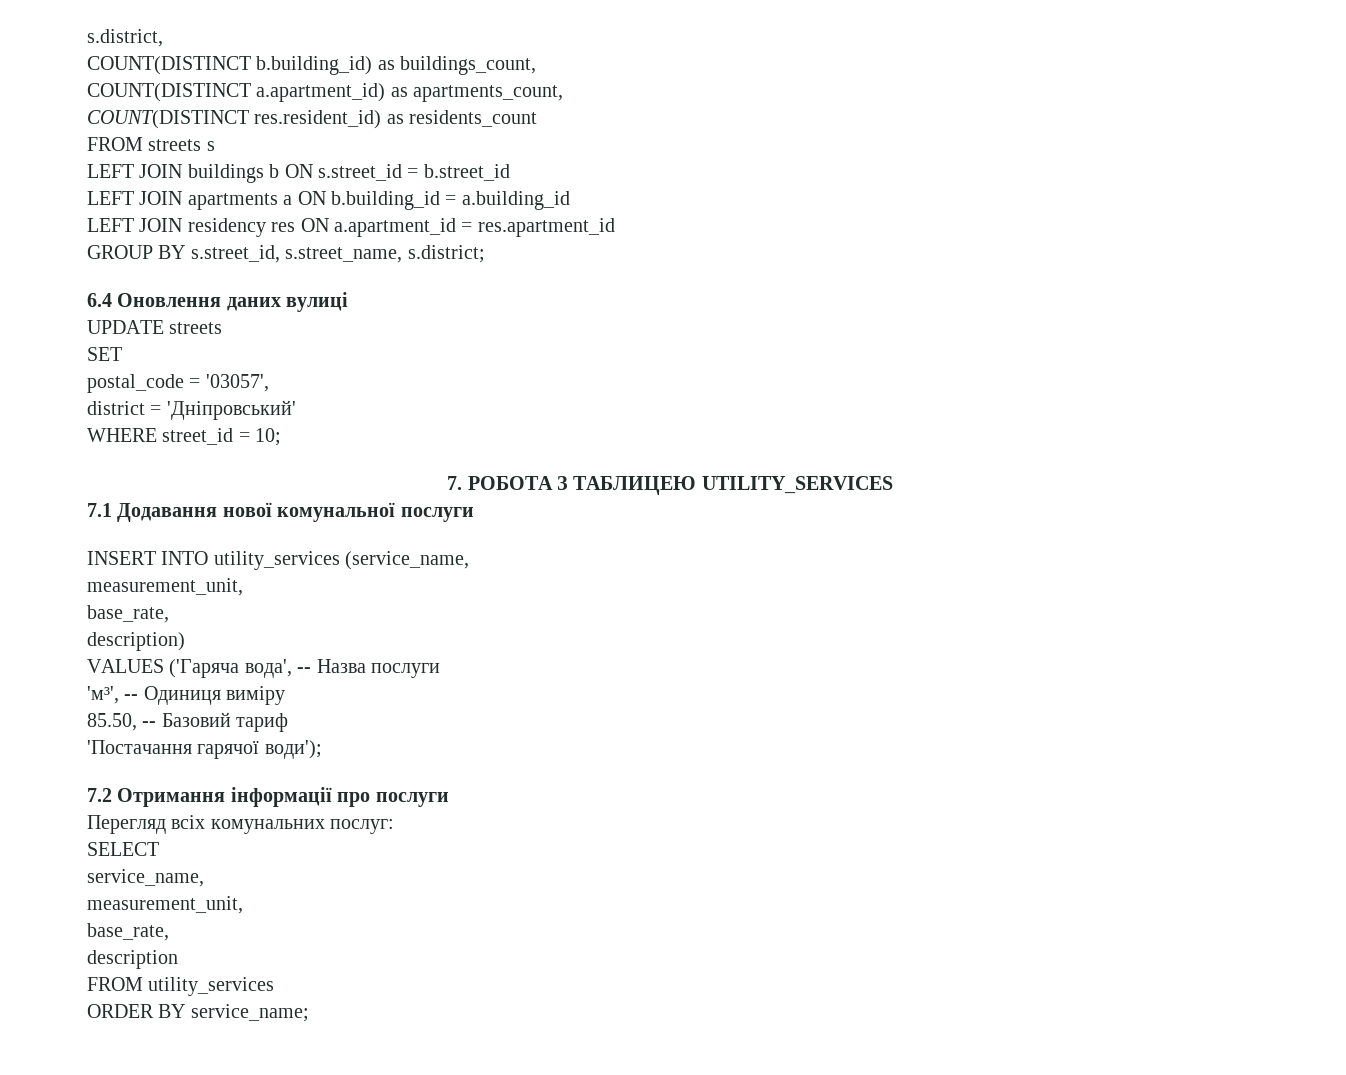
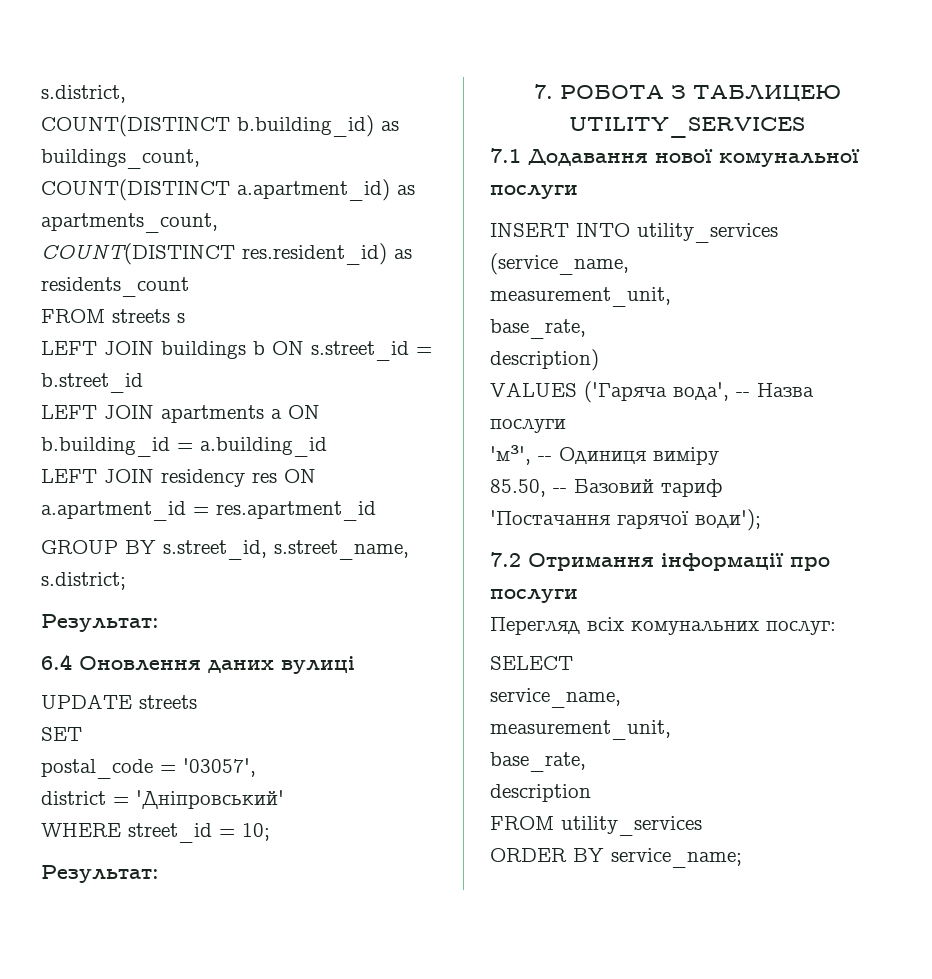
  GROUP BY s.street_id, s.street_name, s.district;
+ Результат:
  WHERE street_id = 10;
+ Результат:

